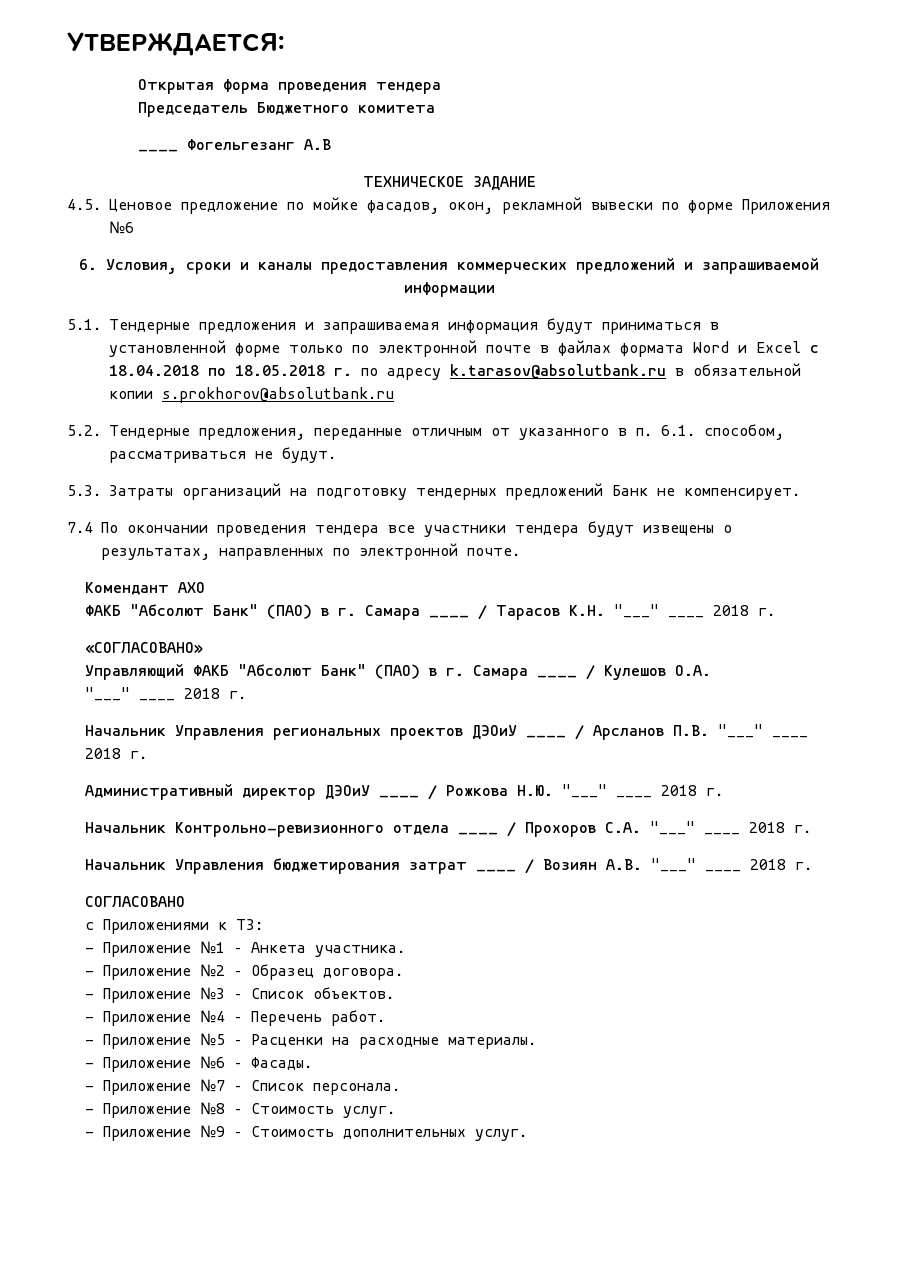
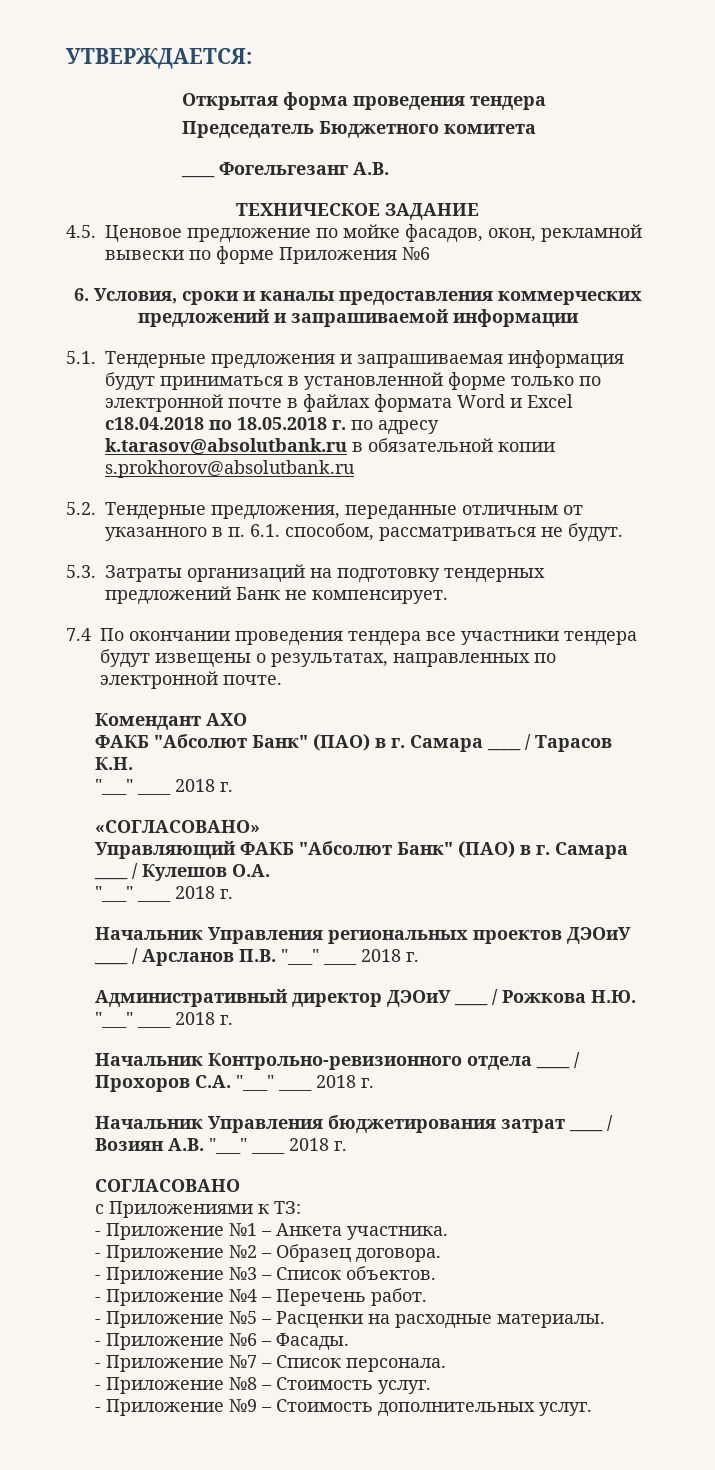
- ____ Фогельгезанг А.В
+ ____ Фогельгезанг А.В.
- 5.1. Тендерные предложения и запрашиваемая информация будут приниматься в установленной форме только по электронной почте в файлах формата Word и Excel с 18.04.2018 по 18.05.2018 г. по адресу k.tarasov@absolutbank.ru в обязательной копии s.prokhorov@absolutbank.ru
+ 5.1. Тендерные предложения и запрашиваемая информация будут приниматься в установленной форме только по электронной почте в файлах формата Word и Excel с18.04.2018 по 18.05.2018 г. по адресу k.tarasov@absolutbank.ru в обязательной копии s.prokhorov@absolutbank.ru
- ФАКБ "Абсолют Банк" (ПАО) в г. Самара ____ / Тарасов К.Н. "___" ____ 2018 г.
+ ФАКБ "Абсолют Банк" (ПАО) в г. Самара ____ / Тарасов К.Н.
+ "___" ____ 2018 г.

